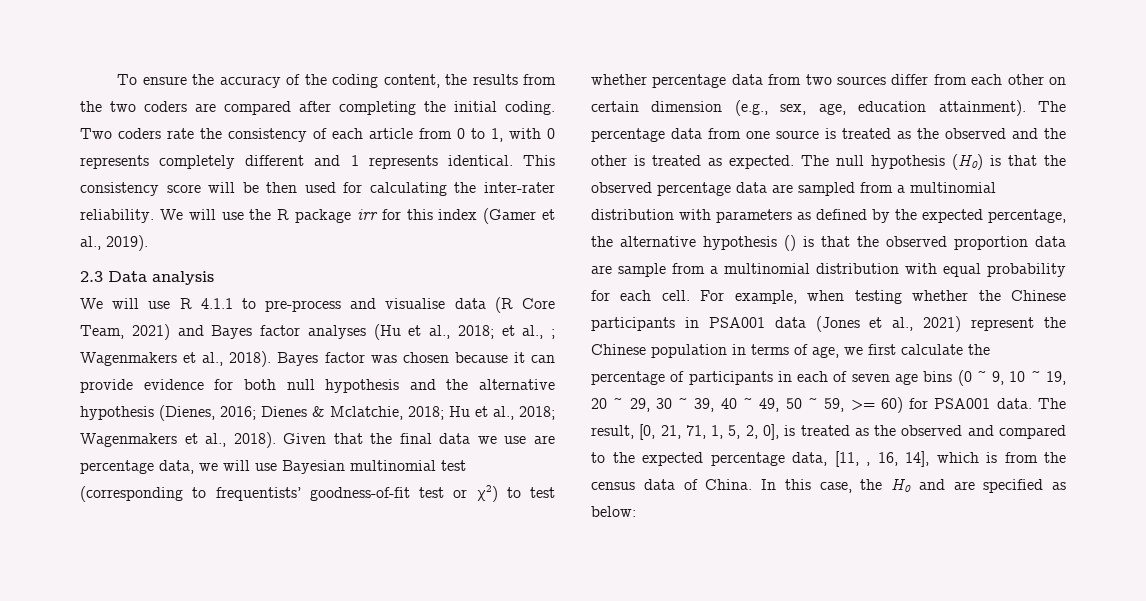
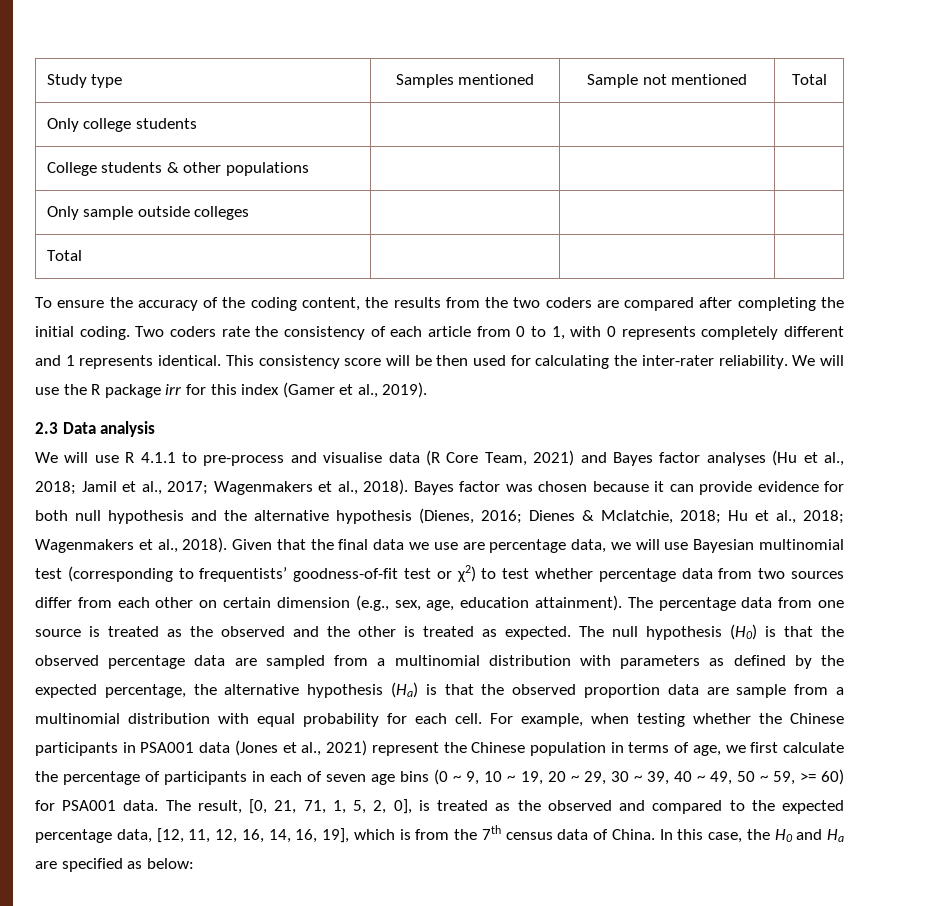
+ Study type | Samples mentioned | Sample not mentioned | Total
+ Only college students | | |
+ College students & other populations | | |
+ Only sample outside colleges | | |
+ Total | | |
- We will use R 4.1.1 to pre-process and visualise data (R Core Team, 2021) and Bayes factor analyses (Hu et al., 2018; et al., ; Wagenmakers et al., 2018).
+ We will use R 4.1.1 to pre-process and visualise data (R Core Team, 2021) and Bayes factor analyses (Hu et al., 2018; Jamil et al., 2017; Wagenmakers et al., 2018).
- The null hypothesis (H0) is that the observed percentage data are sampled from a multinomial distribution with parameters as defined by the expected percentage, the alternative hypothesis () is that the observed proportion data are sample from a multinomial distribution with equal probability for each cell.
+ The null hypothesis (H0) is that the observed percentage data are sampled from a multinomial distribution with parameters as defined by the expected percentage, the alternative hypothesis (Ha) is that the observed proportion data are sample from a multinomial distribution with equal probability for each cell.
- The result, [0, 21, 71, 1, 5, 2, 0], is treated as the observed and compared to the expected percentage data, [11, , 16, 14], which is from the census data of China.
+ The result, [0, 21, 71, 1, 5, 2, 0], is treated as the observed and compared to the expected percentage data, [12, 11, 12, 16, 14, 16, 19], which is from the 7th census data of China.
- In this case, the H0 and are specified as below:
+ In this case, the H0 and Ha are specified as below:

